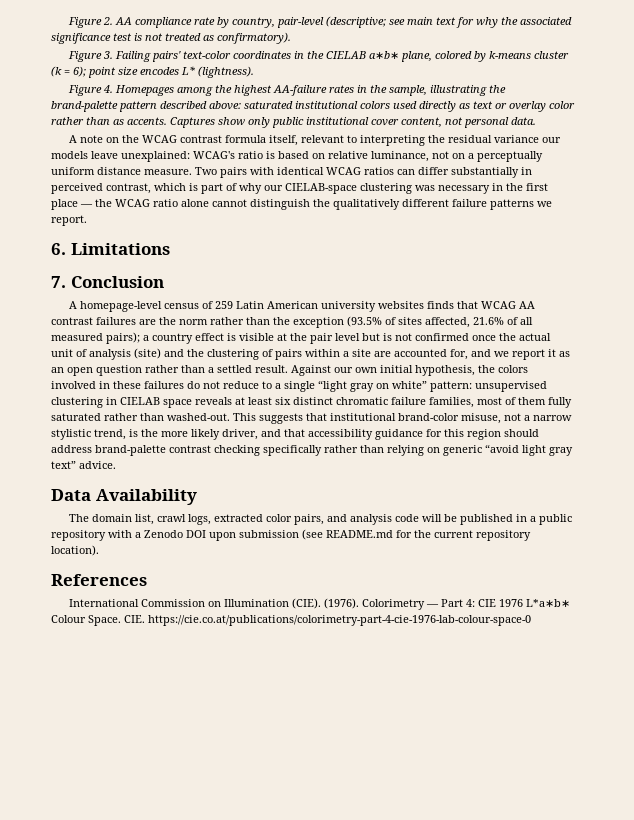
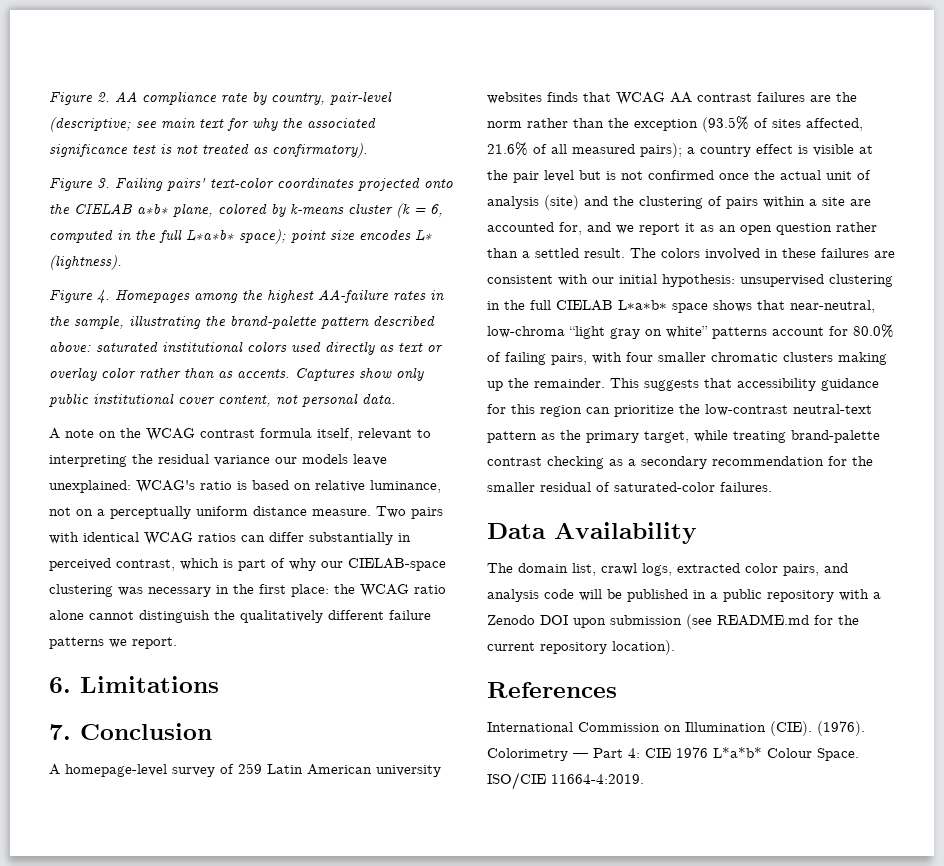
- Figure 3. Failing pairs' text-color coordinates in the CIELAB a∗b∗ plane, colored by k-means cluster (k = 6); point size encodes L* (lightness).
+ Figure 3. Failing pairs' text-color coordinates projected onto the CIELAB a∗b∗ plane, colored by k-means cluster (k = 6, computed in the full L∗a∗b∗ space); point size encodes L∗ (lightness).
- Two pairs with identical WCAG ratios can differ substantially in perceived contrast, which is part of why our CIELAB-space clustering was necessary in the first place — the WCAG ratio alone cannot distinguish the qualitatively different failure patterns we report.
+ Two pairs with identical WCAG ratios can differ substantially in perceived contrast, which is part of why our CIELAB-space clustering was necessary in the first place: the WCAG ratio alone cannot distinguish the qualitatively different failure patterns we report.
- A homepage-level census of 259 Latin American university websites finds that WCAG AA contrast failures are the norm rather than the exception (93.5% of sites affected, 21.6% of all measured pairs);
+ A homepage-level survey of 259 Latin American university websites finds that WCAG AA contrast failures are the norm rather than the exception (93.5% of sites affected, 21.6% of all measured pairs);
- Against our own initial hypothesis, the colors involved in these failures do not reduce to a single “light gray on white” pattern: unsupervised clustering in CIELAB space reveals at least six distinct chromatic failure families, most of them fully saturated rather than washed-out. This suggests that institutional brand-color misuse, not a narrow stylistic trend, is the more likely driver, and that accessibility guidance for this region should address brand-palette contrast checking specifically rather than relying on generic “avoid light gray text” advice.
+ The colors involved in these failures are consistent with our initial hypothesis: unsupervised clustering in the full CIELAB L∗a∗b∗ space shows that near-neutral, low-chroma “light gray on white” patterns account for 80.0% of failing pairs, with four smaller chromatic clusters making up the remainder. This suggests that accessibility guidance for this region can prioritize the low-contrast neutral-text pattern as the primary target, while treating brand-palette contrast checking as a secondary recommendation for the smaller residual of saturated-color failures.
- Colorimetry — Part 4: CIE 1976 L*a∗b∗ Colour Space.
+ Colorimetry — Part 4: CIE 1976 L*a*b* Colour Space.
- CIE. https://cie.co.at/publications/colorimetry-part-4-cie-1976-lab-colour-space-0
+ ISO/CIE 11664-4:2019.

